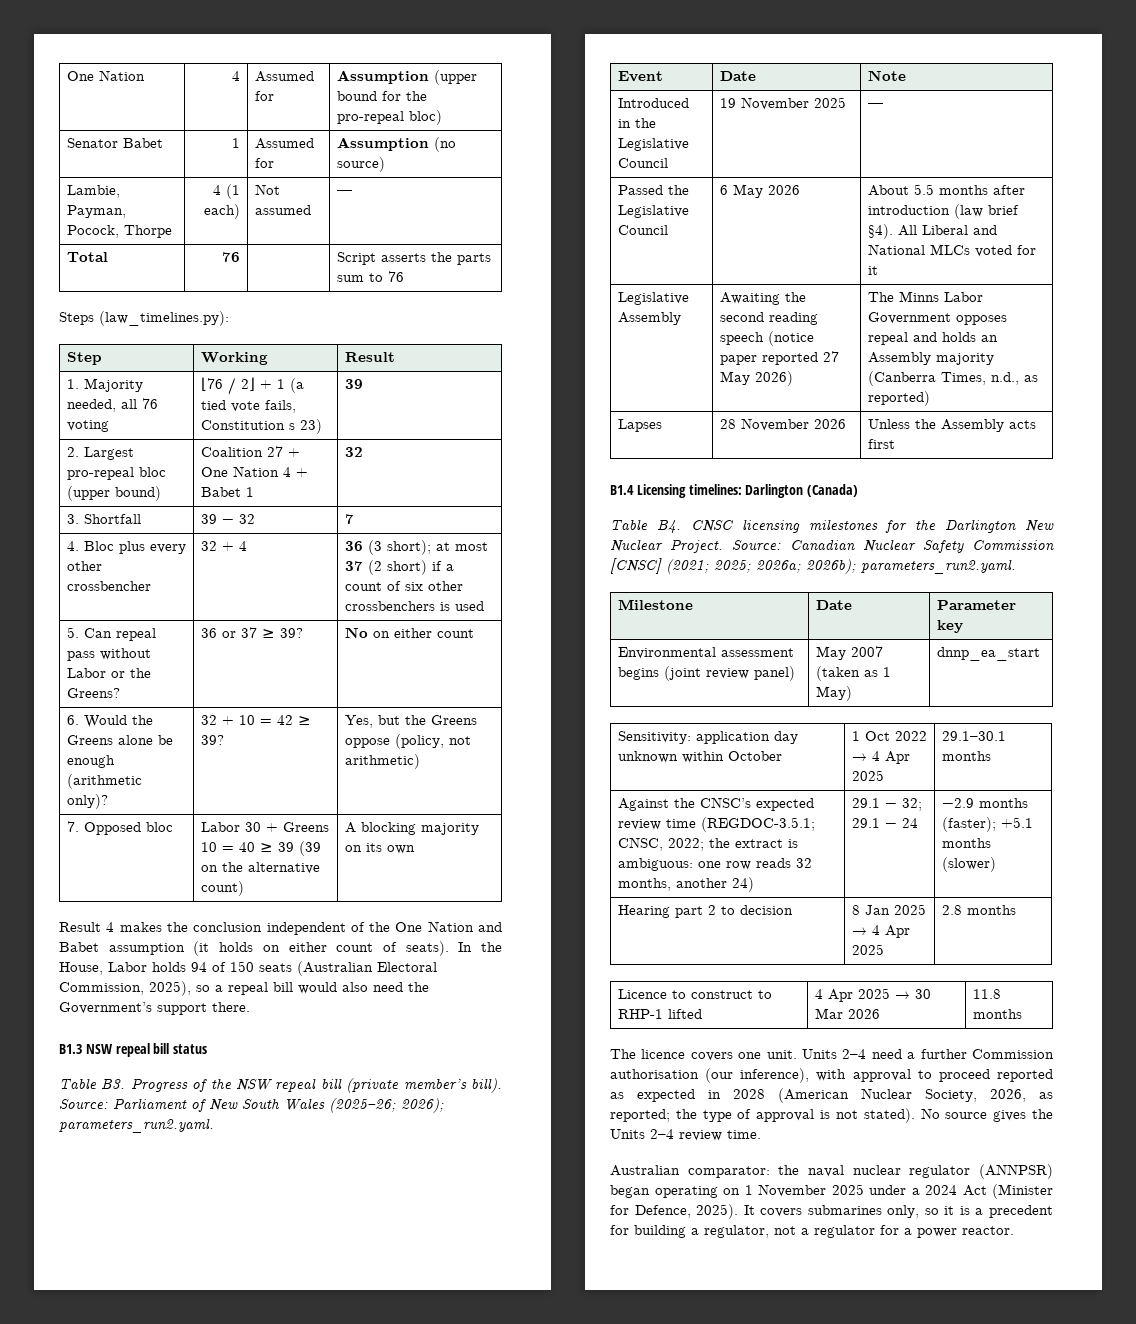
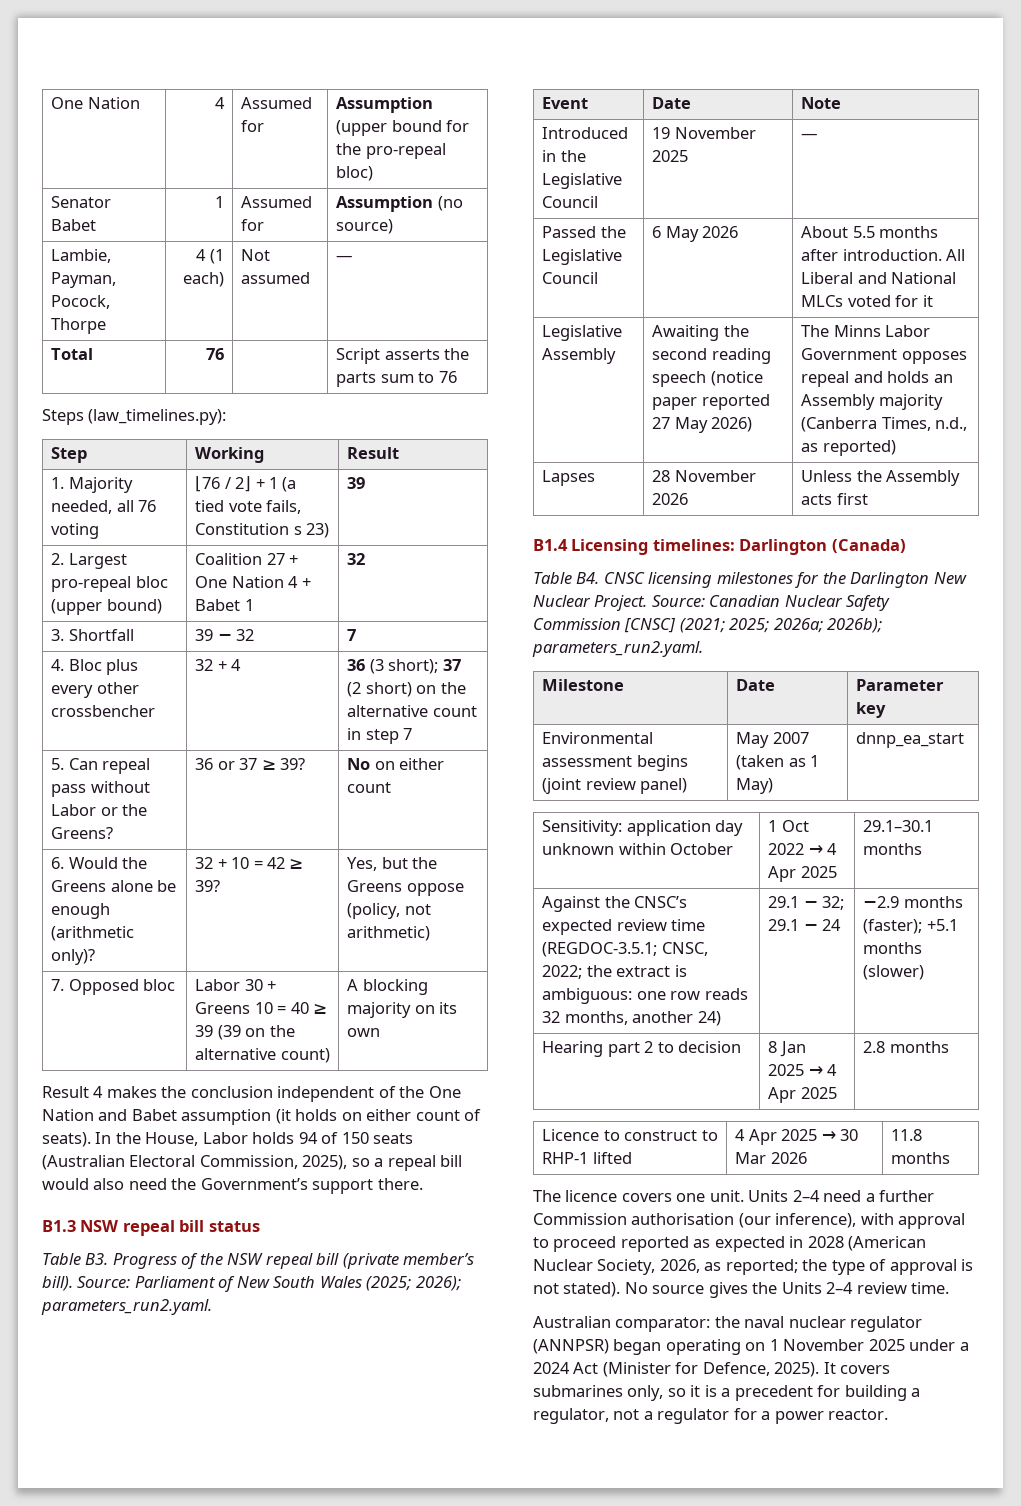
- 4. Bloc plus every other crossbencher | 32 + 4 | 36 (3 short); at most 37 (2 short) if a count of six other crossbenchers is used
+ 4. Bloc plus every other crossbencher | 32 + 4 | 36 (3 short); 37 (2 short) on the alternative count in step 7
- Source: Parliament of New South Wales (2025–26; 2026); parameters_run2.yaml.
+ Source: Parliament of New South Wales (2025; 2026); parameters_run2.yaml.
- Passed the Legislative Council | 6 May 2026 | About 5.5 months after introduction (law brief §4). All Liberal and National MLCs voted for it
+ Passed the Legislative Council | 6 May 2026 | About 5.5 months after introduction. All Liberal and National MLCs voted for it

